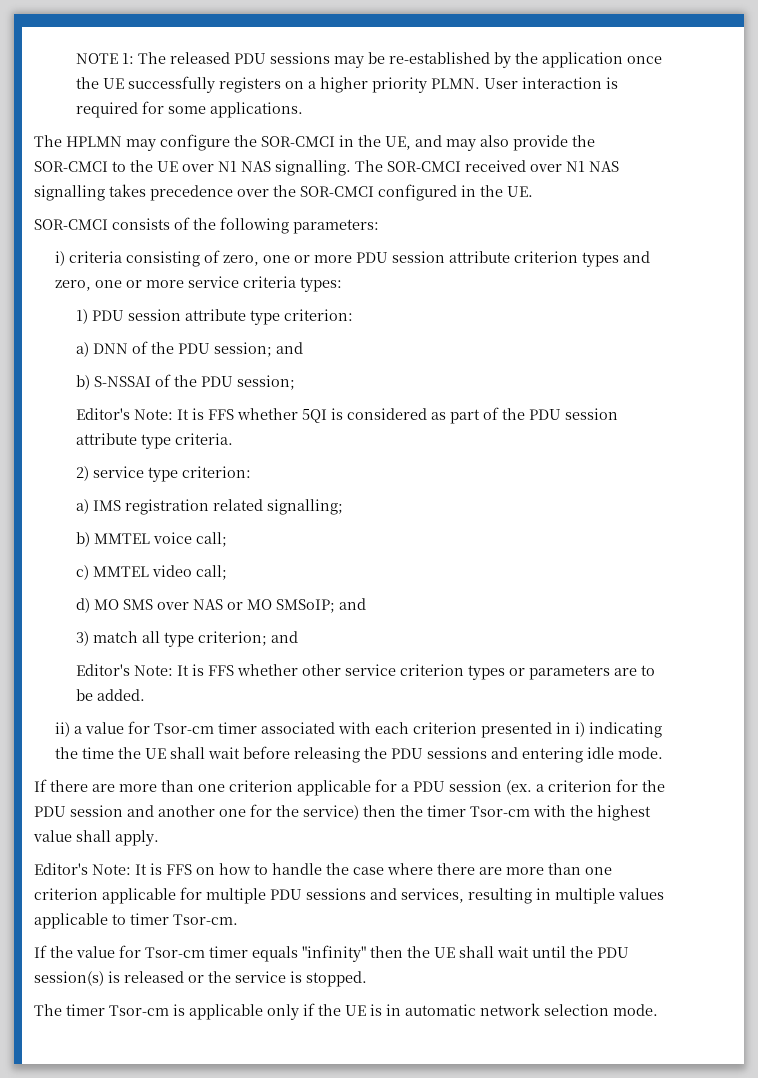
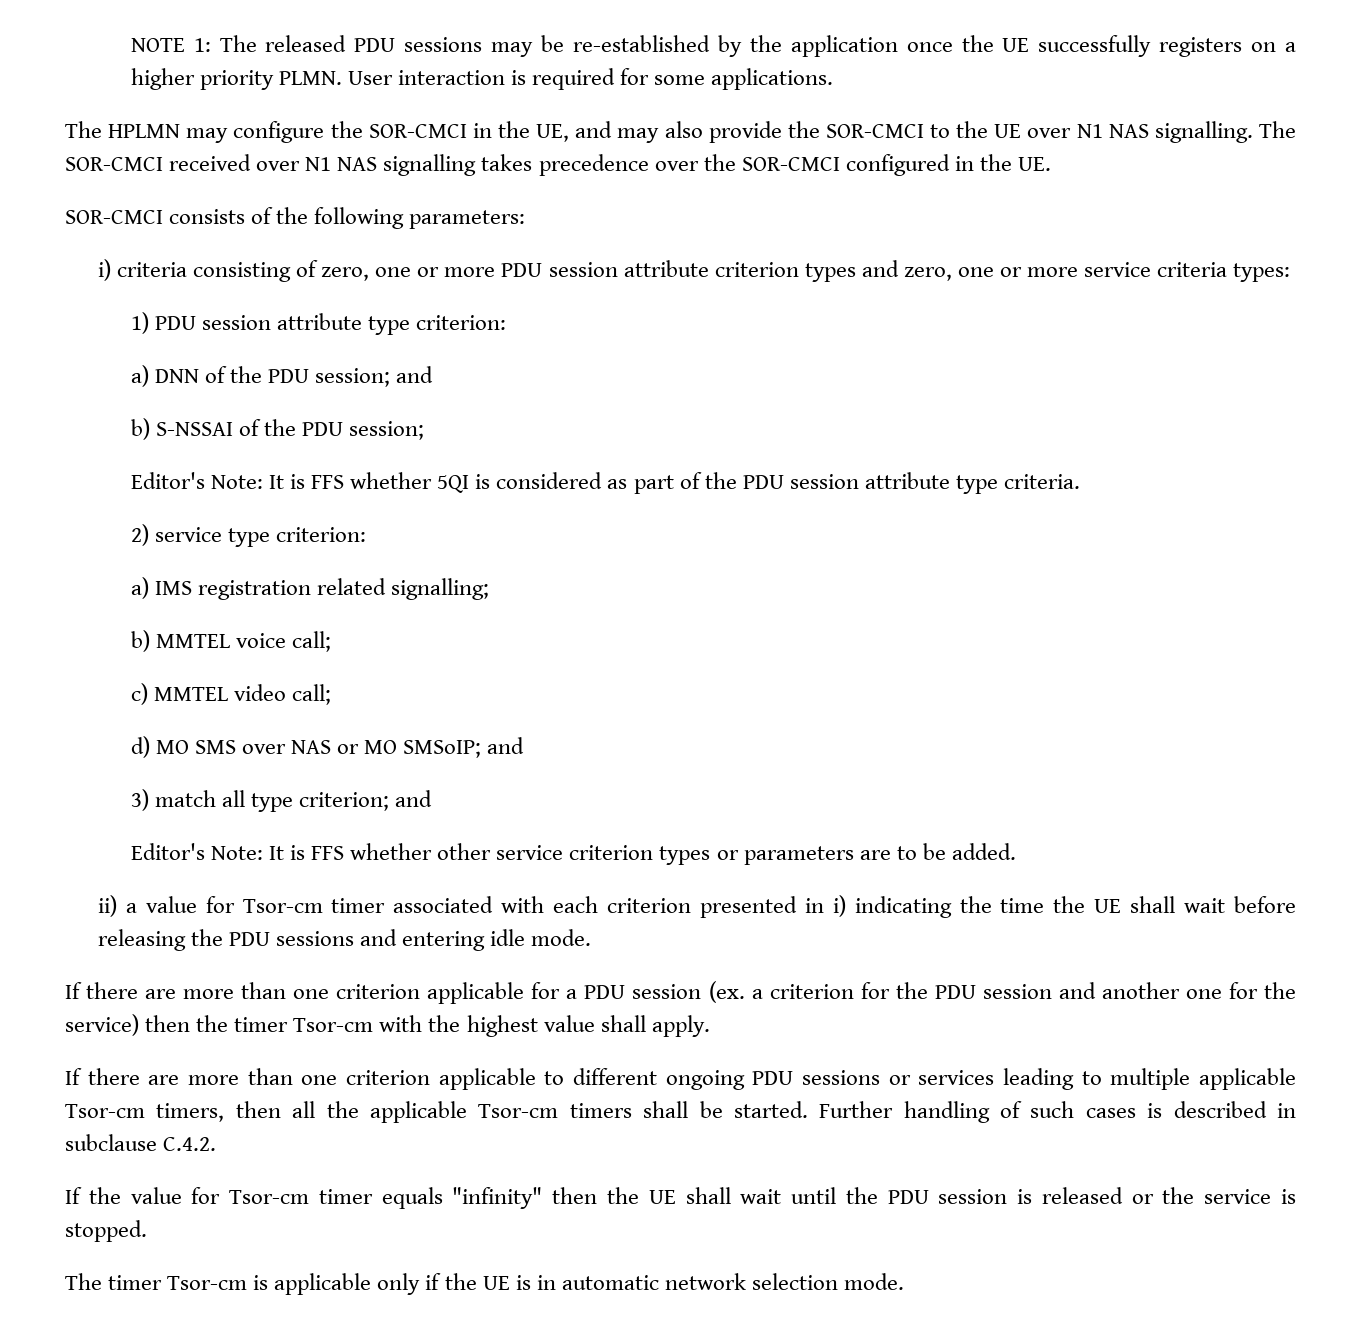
- Editor's Note: It is FFS on how to handle the case where there are more than one criterion applicable for multiple PDU sessions and services, resulting in multiple values applicable to timer Tsor-cm.
+ If there are more than one criterion applicable to different ongoing PDU sessions or services leading to multiple applicable Tsor-cm timers, then all the applicable Tsor-cm timers shall be started. Further handling of such cases is described in subclause C.4.2.
- If the value for Tsor-cm timer equals "infinity" then the UE shall wait until the PDU session(s) is released or the service is stopped.
+ If the value for Tsor-cm timer equals "infinity" then the UE shall wait until the PDU session is released or the service is stopped.

